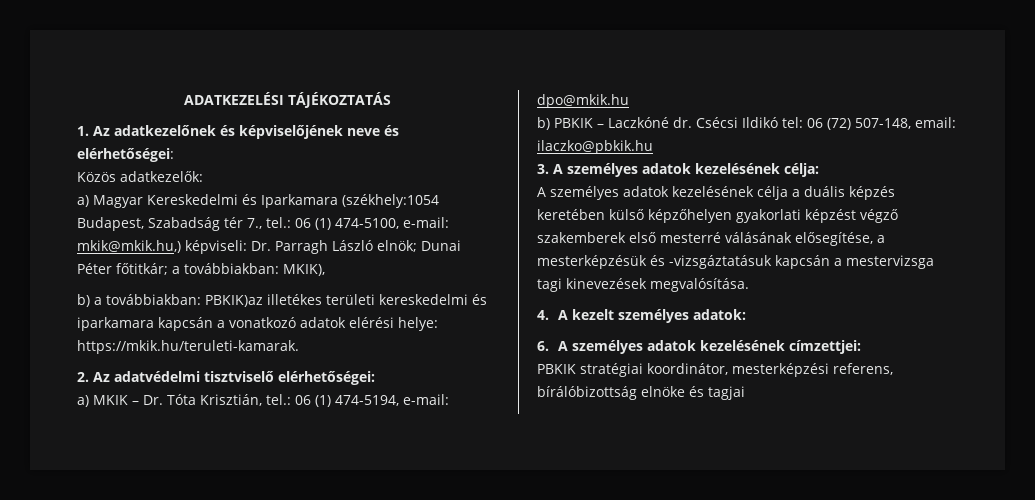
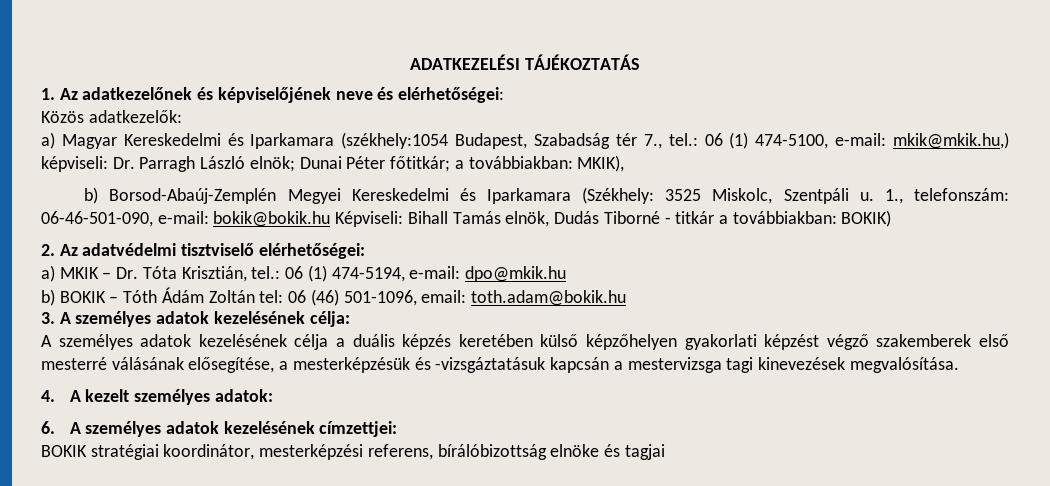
- b) a továbbiakban: PBKIK)az illetékes területi kereskedelmi és iparkamara kapcsán a vonatkozó adatok elérési helye: https://mkik.hu/teruleti-kamarak.
+ b) Borsod-Abaúj-Zemplén Megyei Kereskedelmi és Iparkamara (Székhely: 3525 Miskolc, Szentpáli u. 1., telefonszám: 06-46-501-090, e-mail: bokik@bokik.hu Képviseli: Bihall Tamás elnök, Dudás Tiborné - titkár a továbbiakban: BOKIK)
- b) PBKIK – Laczkóné dr. Csécsi Ildikó tel: 06 (72) 507-148, email: ilaczko@pbkik.hu
+ b) BOKIK – Tóth Ádám Zoltán tel: 06 (46) 501-1096, email: toth.adam@bokik.hu
- PBKIK stratégiai koordinátor, mesterképzési referens, bírálóbizottság elnöke és tagjai
+ BOKIK stratégiai koordinátor, mesterképzési referens, bírálóbizottság elnöke és tagjai

